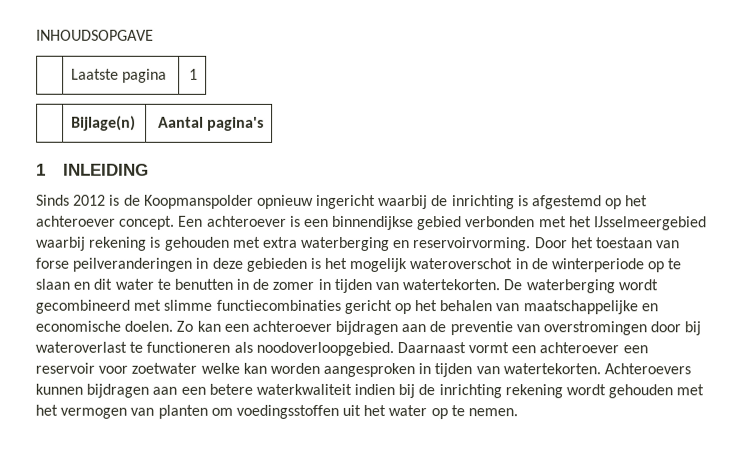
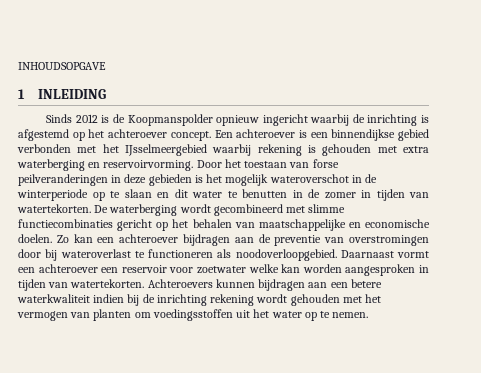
- | Laatste pagina | 1
- | Bijlage(n) | Aantal pagina's

